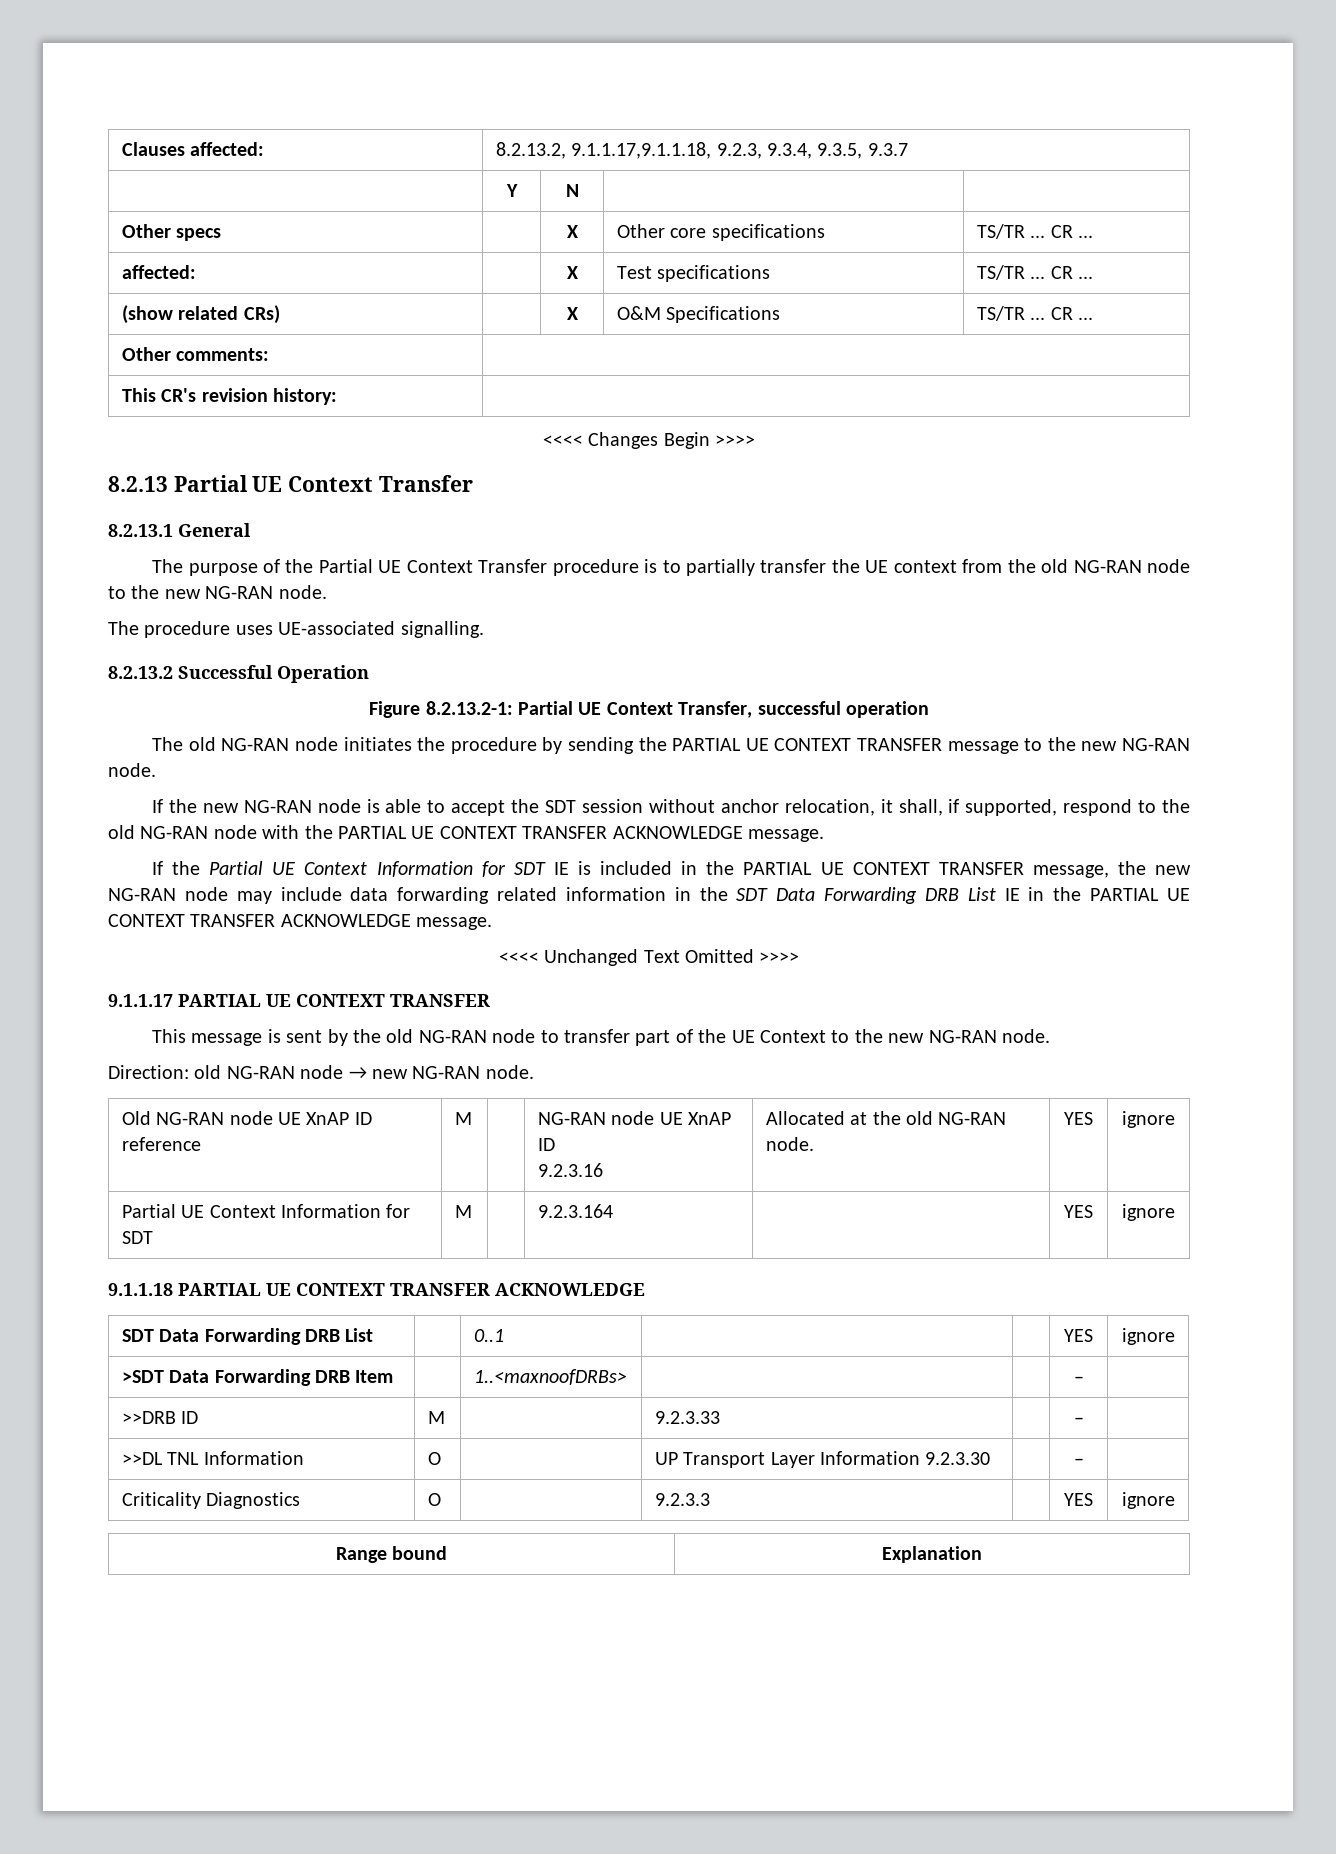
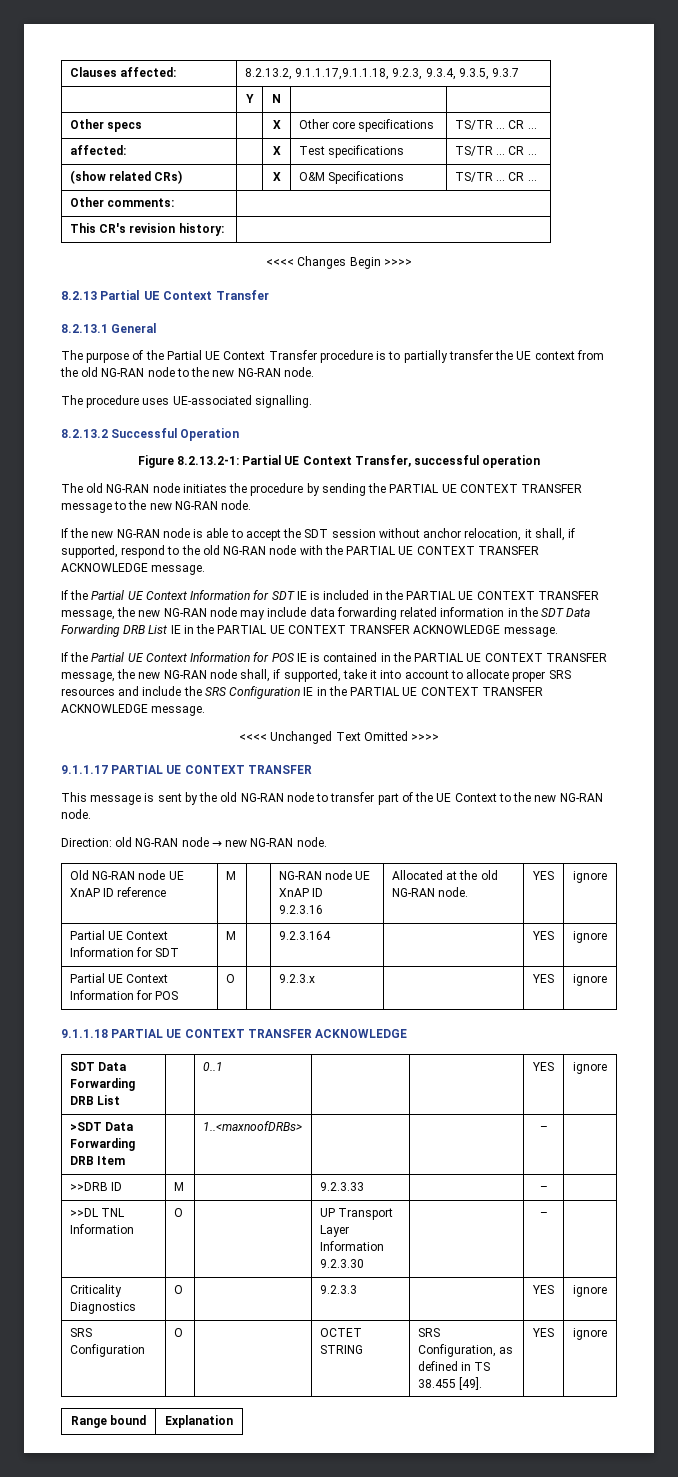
+ If the Partial UE Context Information for POS IE is contained in the PARTIAL UE CONTEXT TRANSFER message, the new NG-RAN node shall, if supported, take it into account to allocate proper SRS resources and include the SRS Configuration IE in the PARTIAL UE CONTEXT TRANSFER ACKNOWLEDGE message.
+ Partial UE Context Information for POS | O | | 9.2.3.x | | YES | ignore
+ SRS Configuration | O | | OCTET STRING | SRS Configuration, as defined in TS 38.455 [49]. | YES | ignore

